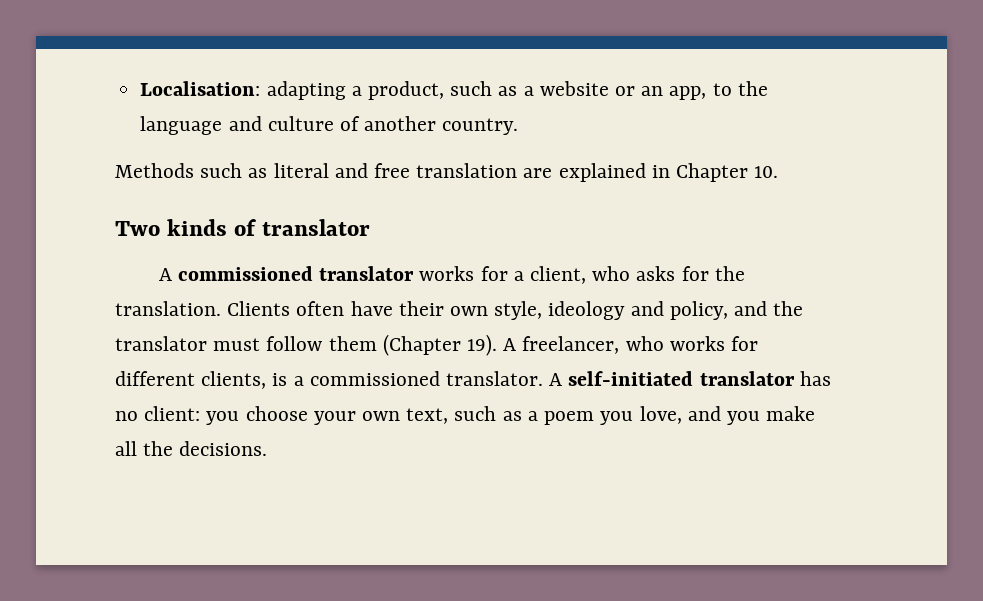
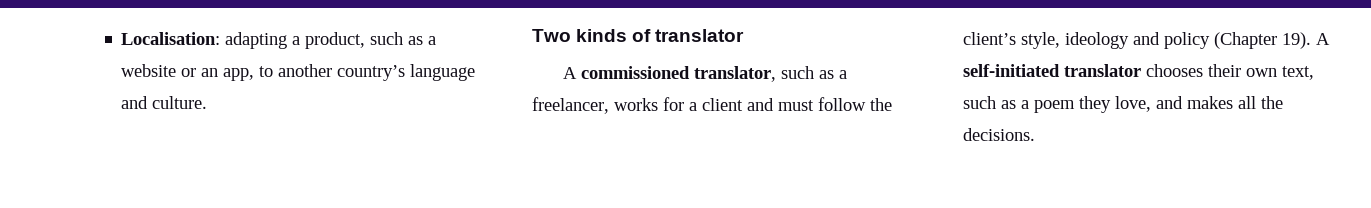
- Localisation: adapting a product, such as a website or an app, to the language and culture of another country.
- Methods such as literal and free translation are explained in Chapter 10.
+ Localisation: adapting a product, such as a website or an app, to another country’s language and culture.
- A commissioned translator works for a client, who asks for the translation. Clients often have their own style, ideology and policy, and the translator must follow them (Chapter 19). A freelancer, who works for different clients, is a commissioned translator. A self-initiated translator has no client: you choose your own text, such as a poem you love, and you make all the decisions.
+ A commissioned translator, such as a freelancer, works for a client and must follow the client’s style, ideology and policy (Chapter 19). A self-initiated translator chooses their own text, such as a poem they love, and makes all the decisions.

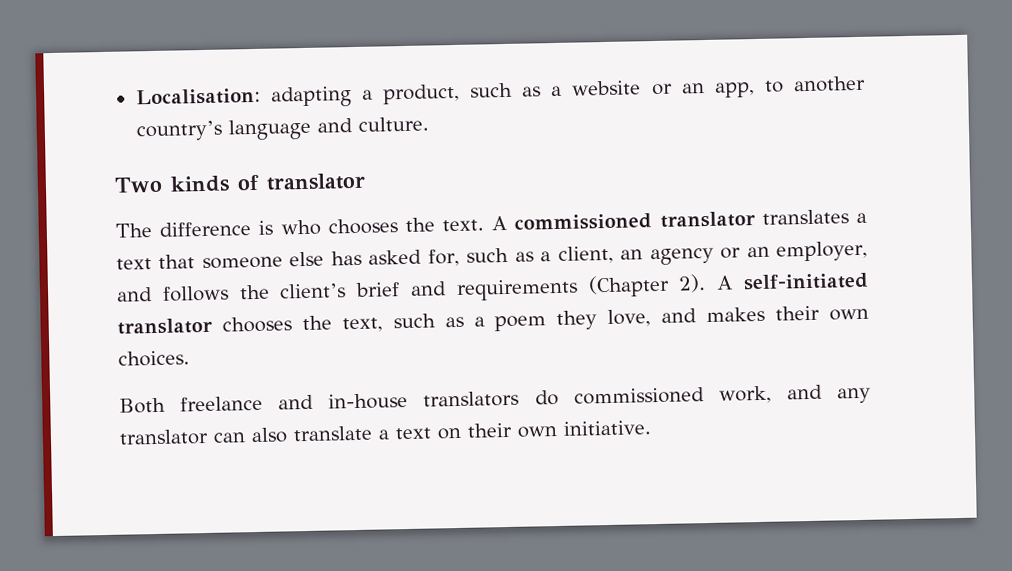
- A commissioned translator, such as a freelancer, works for a client and must follow the client’s style, ideology and policy (Chapter 19).
+ The difference is who chooses the text. A commissioned translator translates a text that someone else has asked for, such as a client, an agency or an employer, and follows the client’s brief and requirements (Chapter 2).
- A self-initiated translator chooses their own text, such as a poem they love, and makes all the decisions.
+ A self-initiated translator chooses the text, such as a poem they love, and makes their own choices.
+ Both freelance and in-house translators do commissioned work, and any translator can also translate a text on their own initiative.

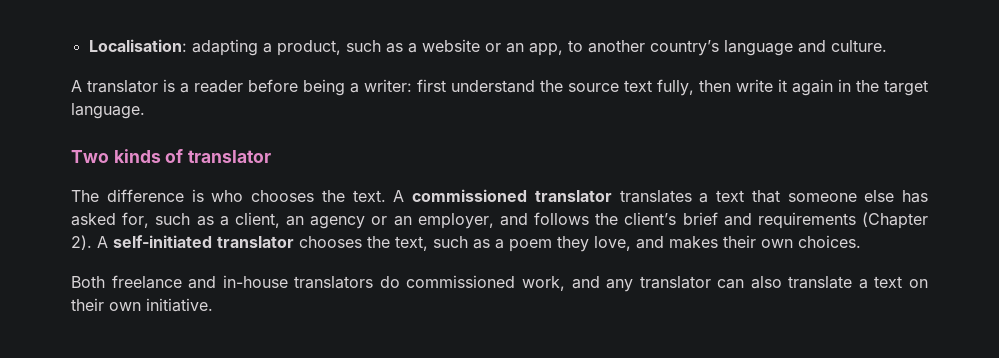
+ A translator is a reader before being a writer: first understand the source text fully, then write it again in the target language.

